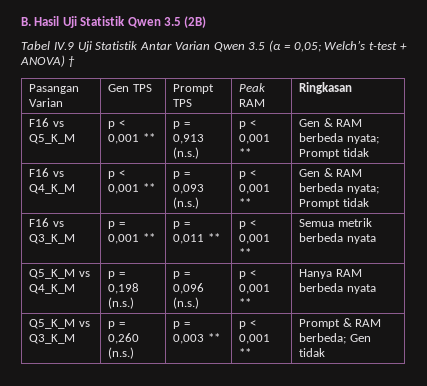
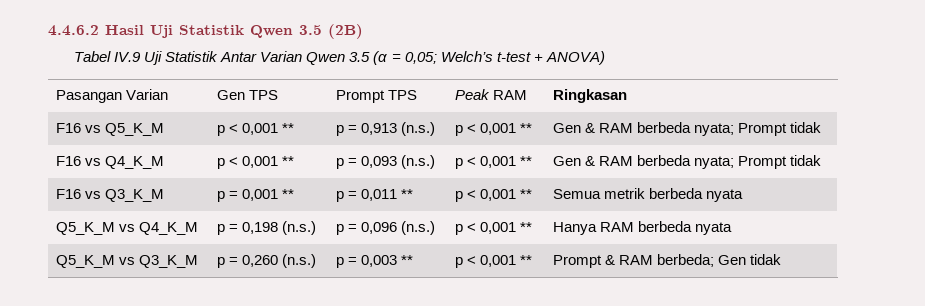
- B. Hasil Uji Statistik Qwen 3.5 (2B)
+ 4.4.6.2 Hasil Uji Statistik Qwen 3.5 (2B)
- Tabel IV.9 Uji Statistik Antar Varian Qwen 3.5 (α = 0,05; Welch’s t-test + ANOVA) †
+ Tabel IV.9 Uji Statistik Antar Varian Qwen 3.5 (α = 0,05; Welch’s t-test + ANOVA)

